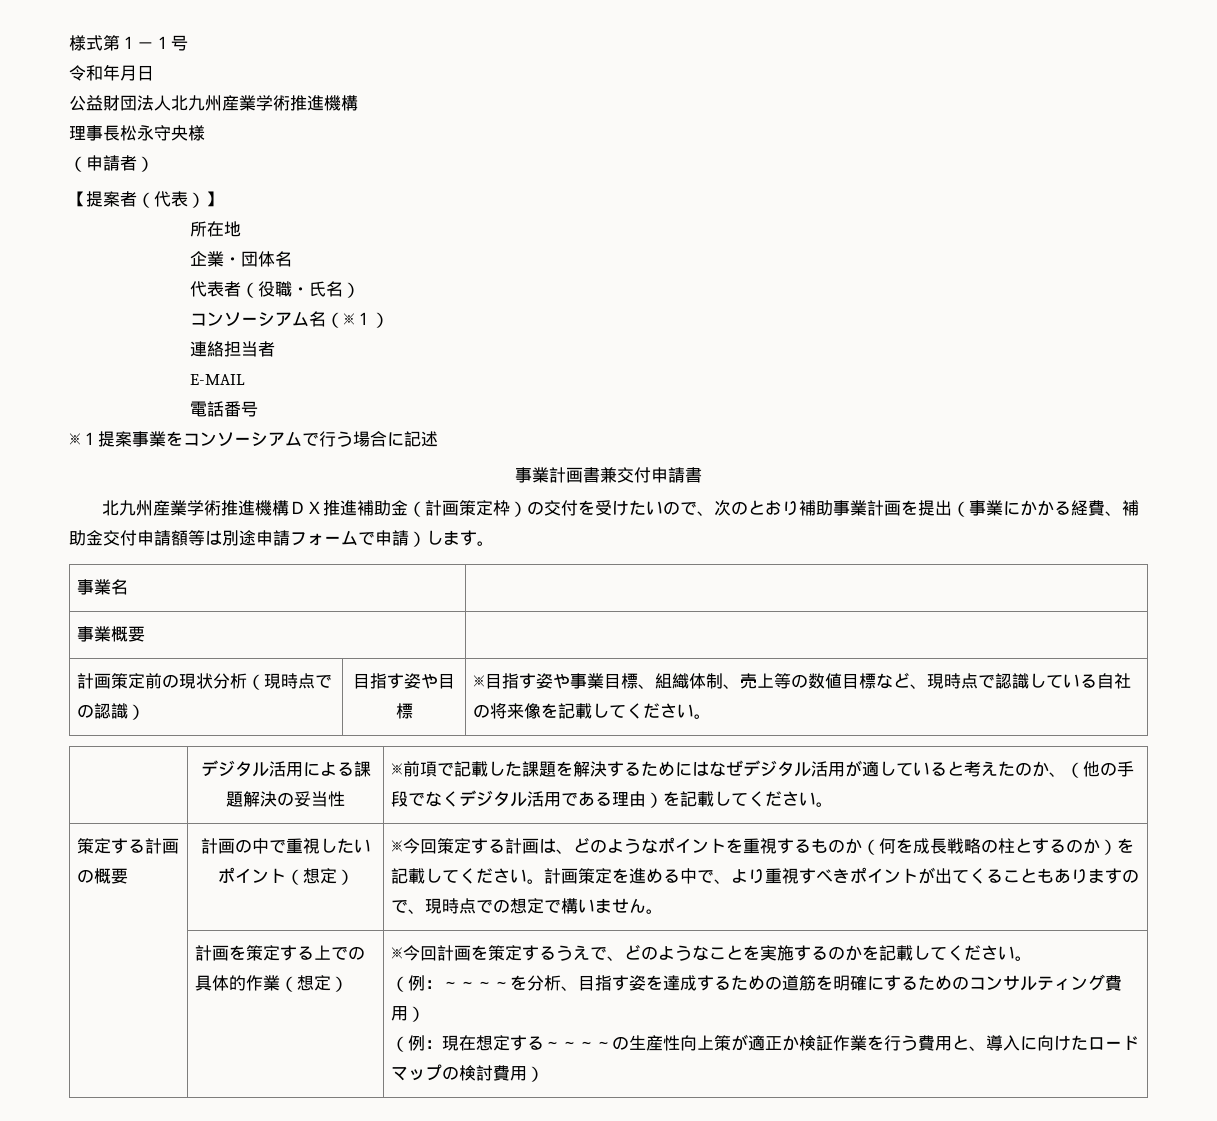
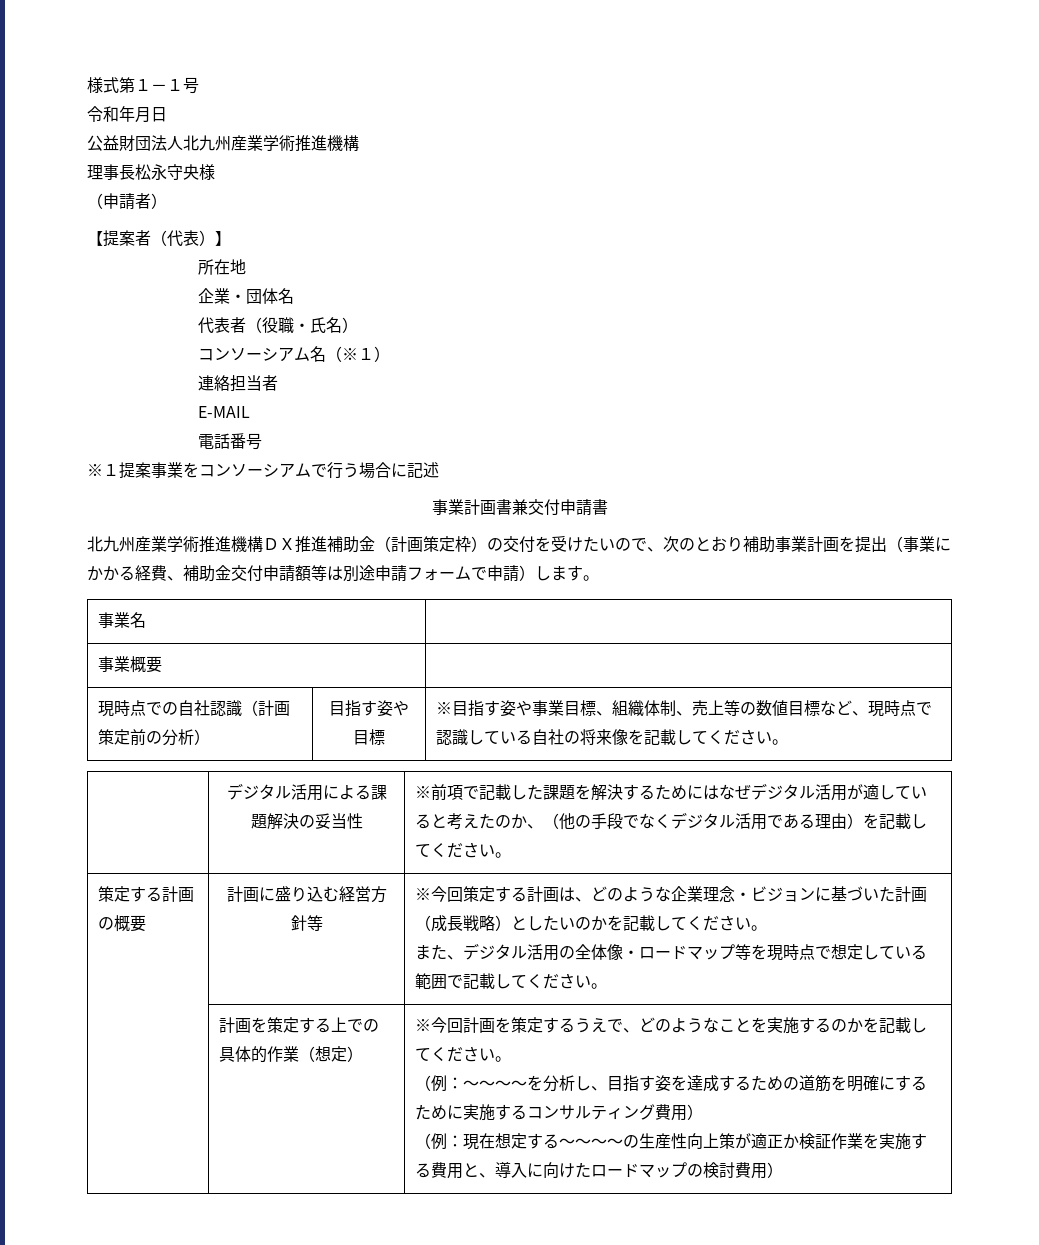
- 計画策定前の現状分析（現時点での認識） | 目指す姿や目標 | ※目指す姿や事業目標、組織体制、売上等の数値目標など、現時点で認識している自社の将来像を記載してください。
+ 現時点での自社認識（計画策定前の分析） | 目指す姿や目標 | ※目指す姿や事業目標、組織体制、売上等の数値目標など、現時点で認識している自社の将来像を記載してください。
- 計画の中で重視したいポイント（想定）
+ 計画に盛り込む経営方針等
- ※今回策定する計画は、どのようなポイントを重視するものか（何を成長戦略の柱とするのか）を記載してください。計画策定を進める中で、より重視すべきポイントが出てくることもありますので、現時点での想定で構いません。
+ ※今回策定する計画は、どのような企業理念・ビジョンに基づいた計画（成長戦略）としたいのかを記載してください。
+ また、デジタル活用の全体像・ロードマップ等を現時点で想定している範囲で記載してください。
- （例：～～～～を分析、目指す姿を達成するための道筋を明確にするためのコンサルティング費用）
+ （例：～～～～を分析し、目指す姿を達成するための道筋を明確にするために実施するコンサルティング費用）
- （例：現在想定する～～～～の生産性向上策が適正か検証作業を行う費用と、導入に向けたロードマップの検討費用）
+ （例：現在想定する～～～～の生産性向上策が適正か検証作業を実施する費用と、導入に向けたロードマップの検討費用）

